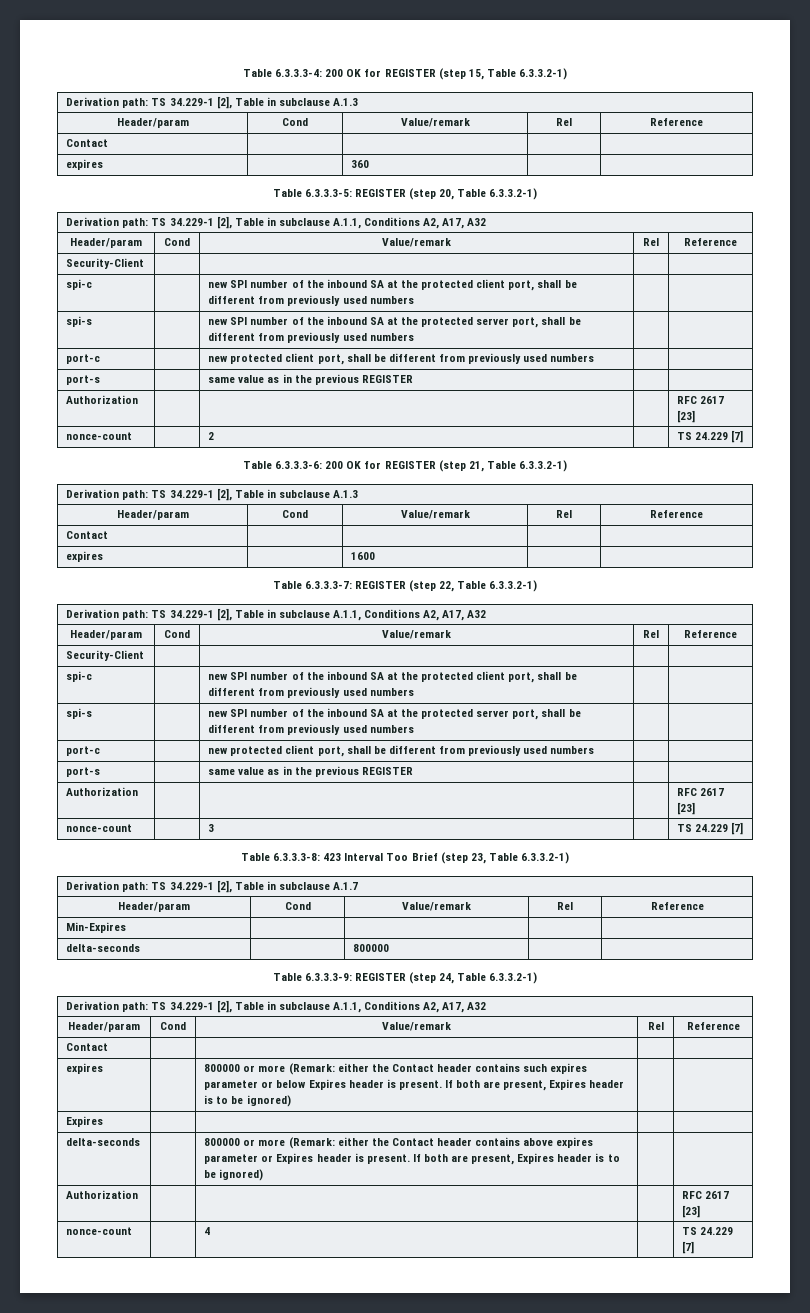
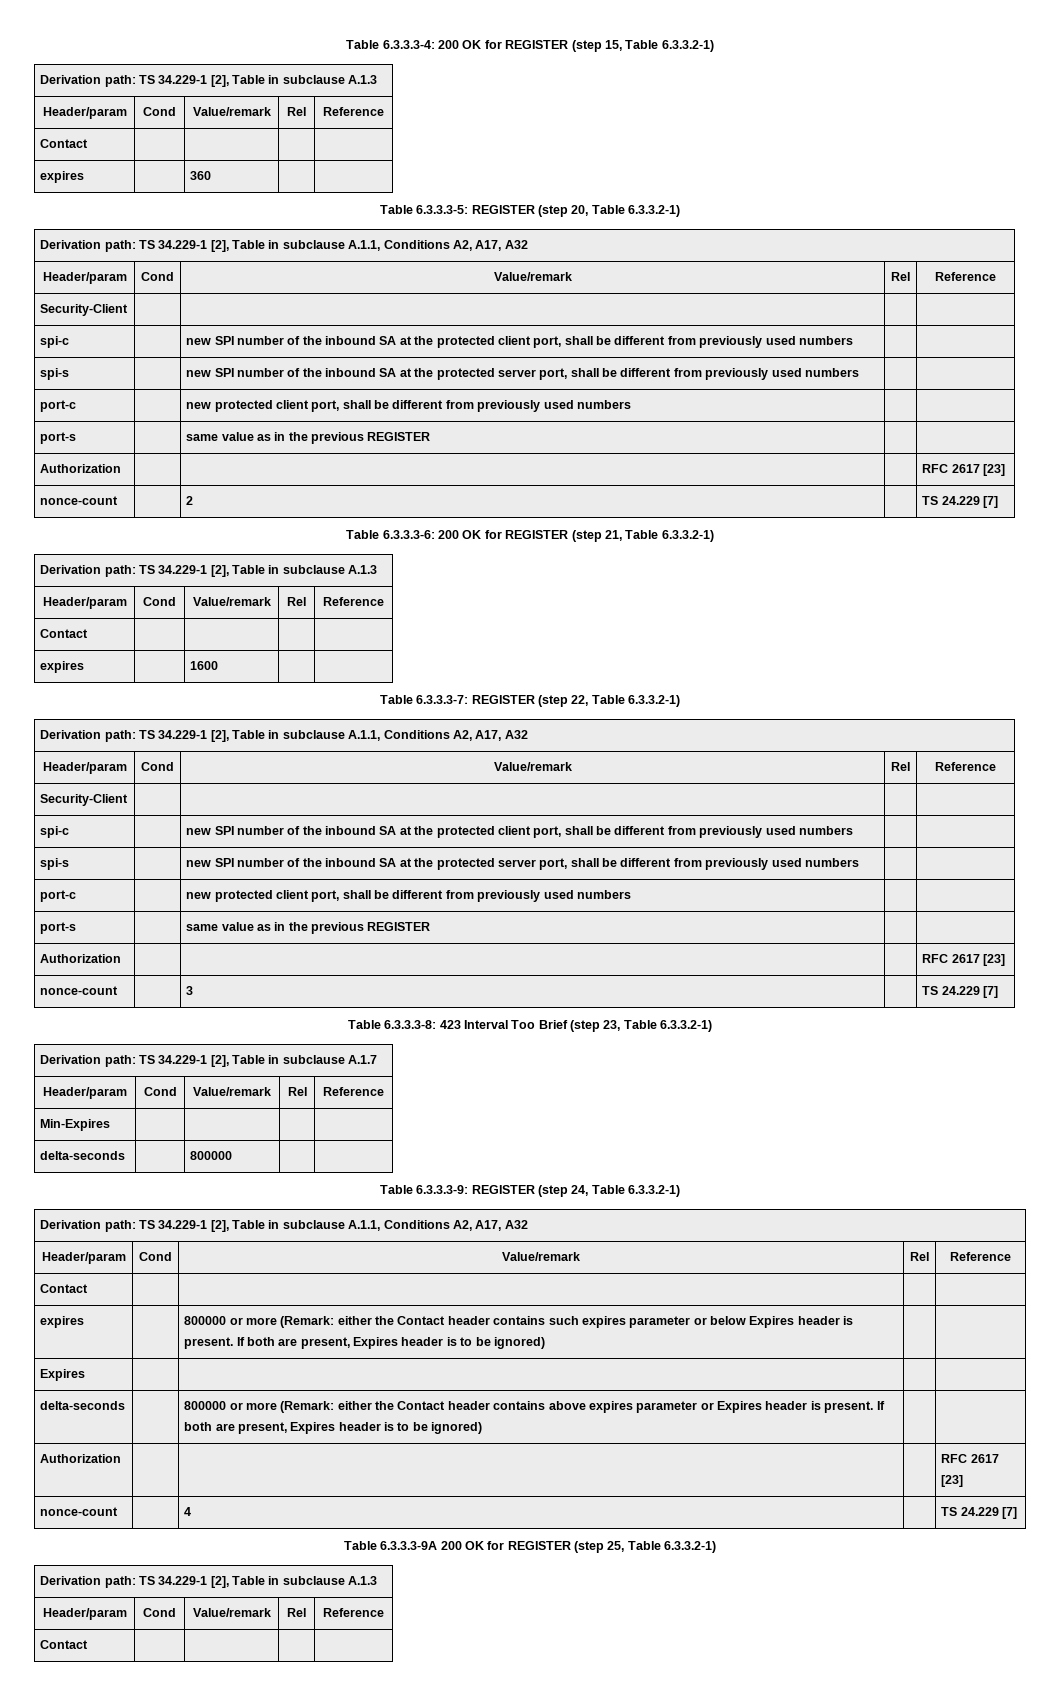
+ Table 6.3.3.3-9A 200 OK for REGISTER (step 25, Table 6.3.3.2-1)
+ Derivation path: TS 34.229-1 [2], Table in subclause A.1.3
+ Header/param | Cond | Value/remark | Rel | Reference
+ Contact | | | |

